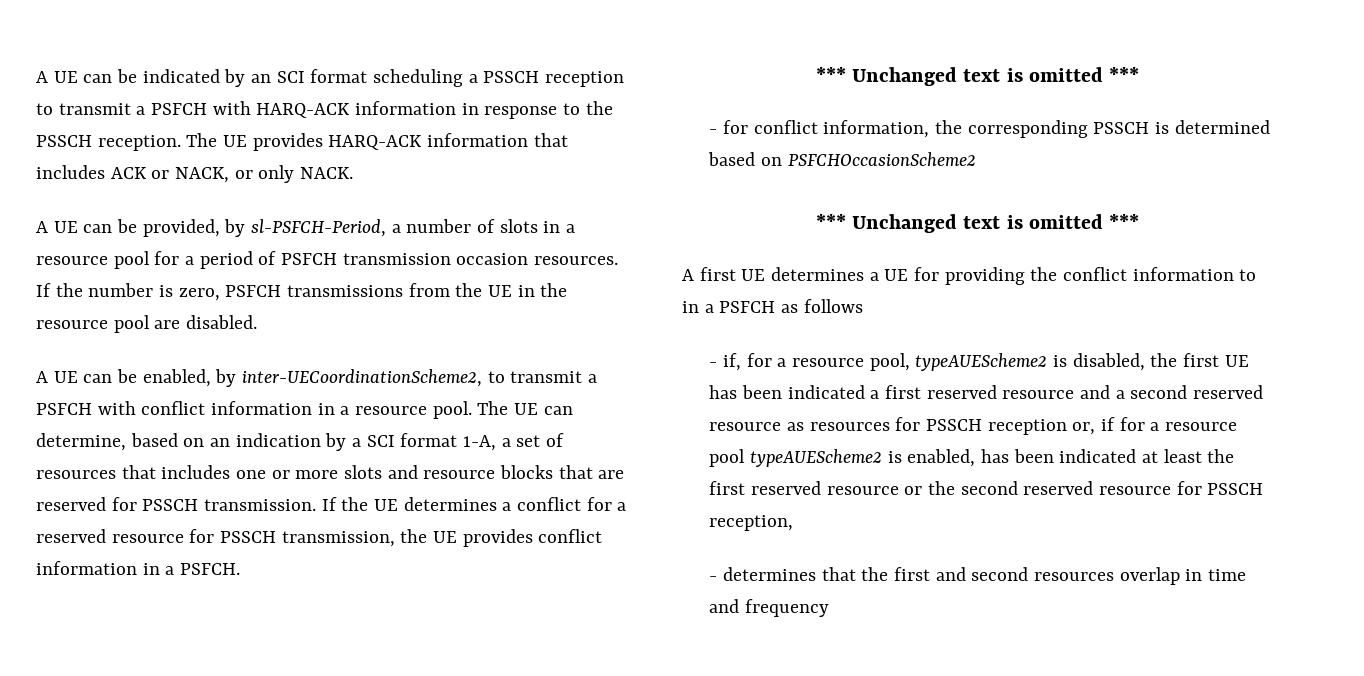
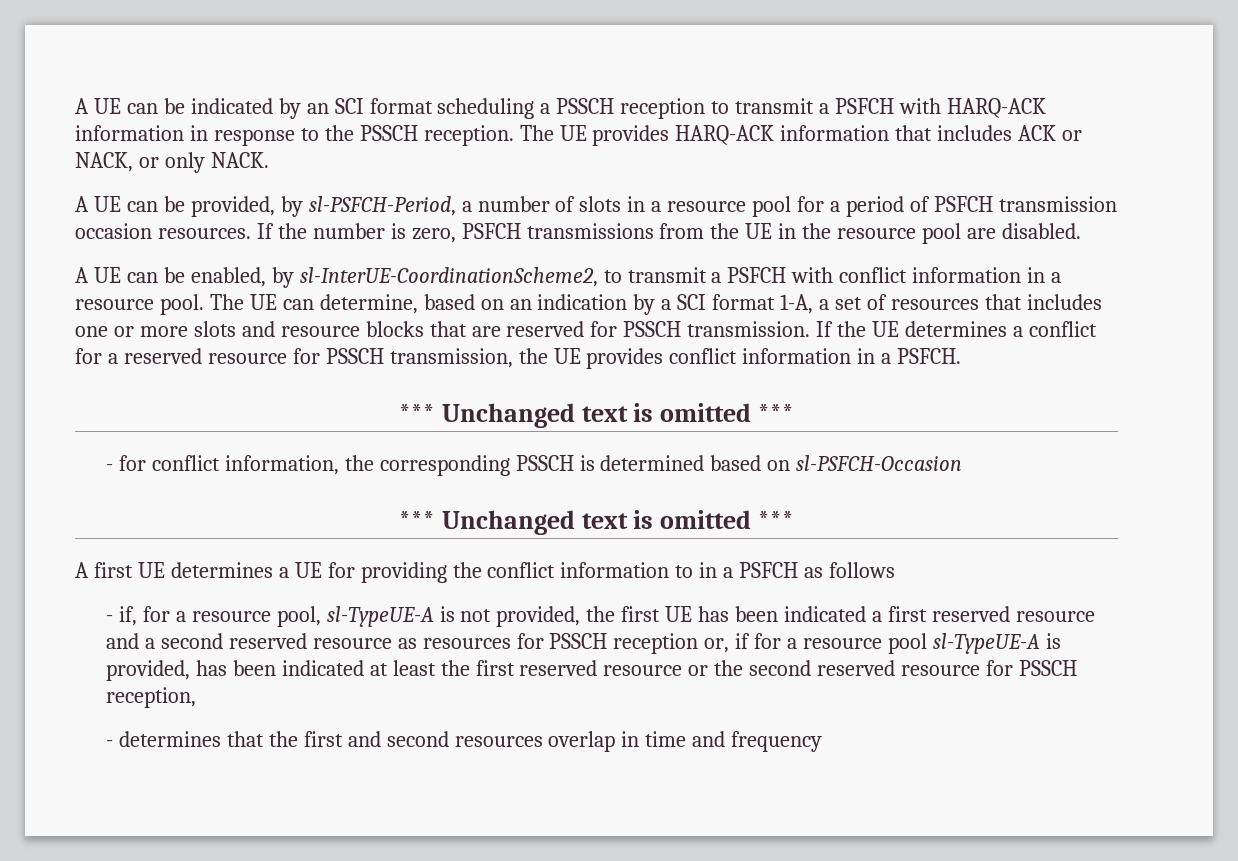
- A UE can be enabled, by inter-UECoordinationScheme2, to transmit a PSFCH with conflict information in a resource pool.
+ A UE can be enabled, by sl-InterUE-CoordinationScheme2, to transmit a PSFCH with conflict information in a resource pool.
- - for conflict information, the corresponding PSSCH is determined based on PSFCHOccasionScheme2
+ - for conflict information, the corresponding PSSCH is determined based on sl-PSFCH-Occasion
- - if, for a resource pool, typeAUEScheme2 is disabled, the first UE has been indicated a first reserved resource and a second reserved resource as resources for PSSCH reception or, if for a resource pool typeAUEScheme2 is enabled, has been indicated at least the first reserved resource or the second reserved resource for PSSCH reception,
+ - if, for a resource pool, sl-TypeUE-A is not provided, the first UE has been indicated a first reserved resource and a second reserved resource as resources for PSSCH reception or, if for a resource pool sl-TypeUE-A is provided, has been indicated at least the first reserved resource or the second reserved resource for PSSCH reception,

